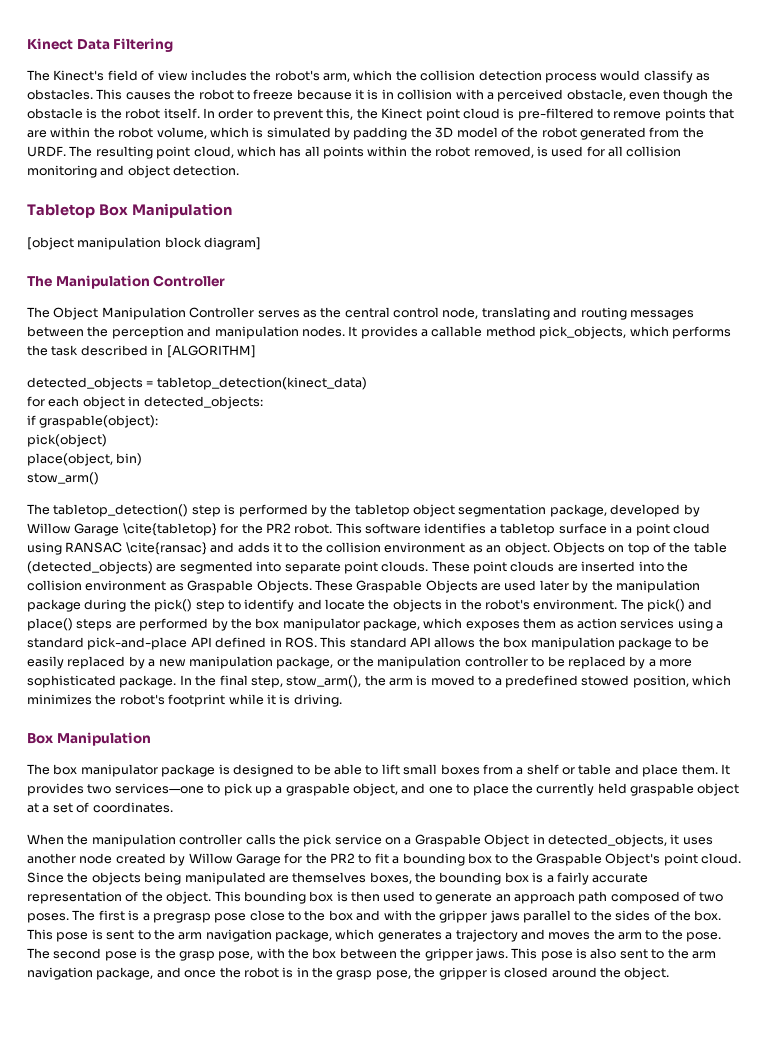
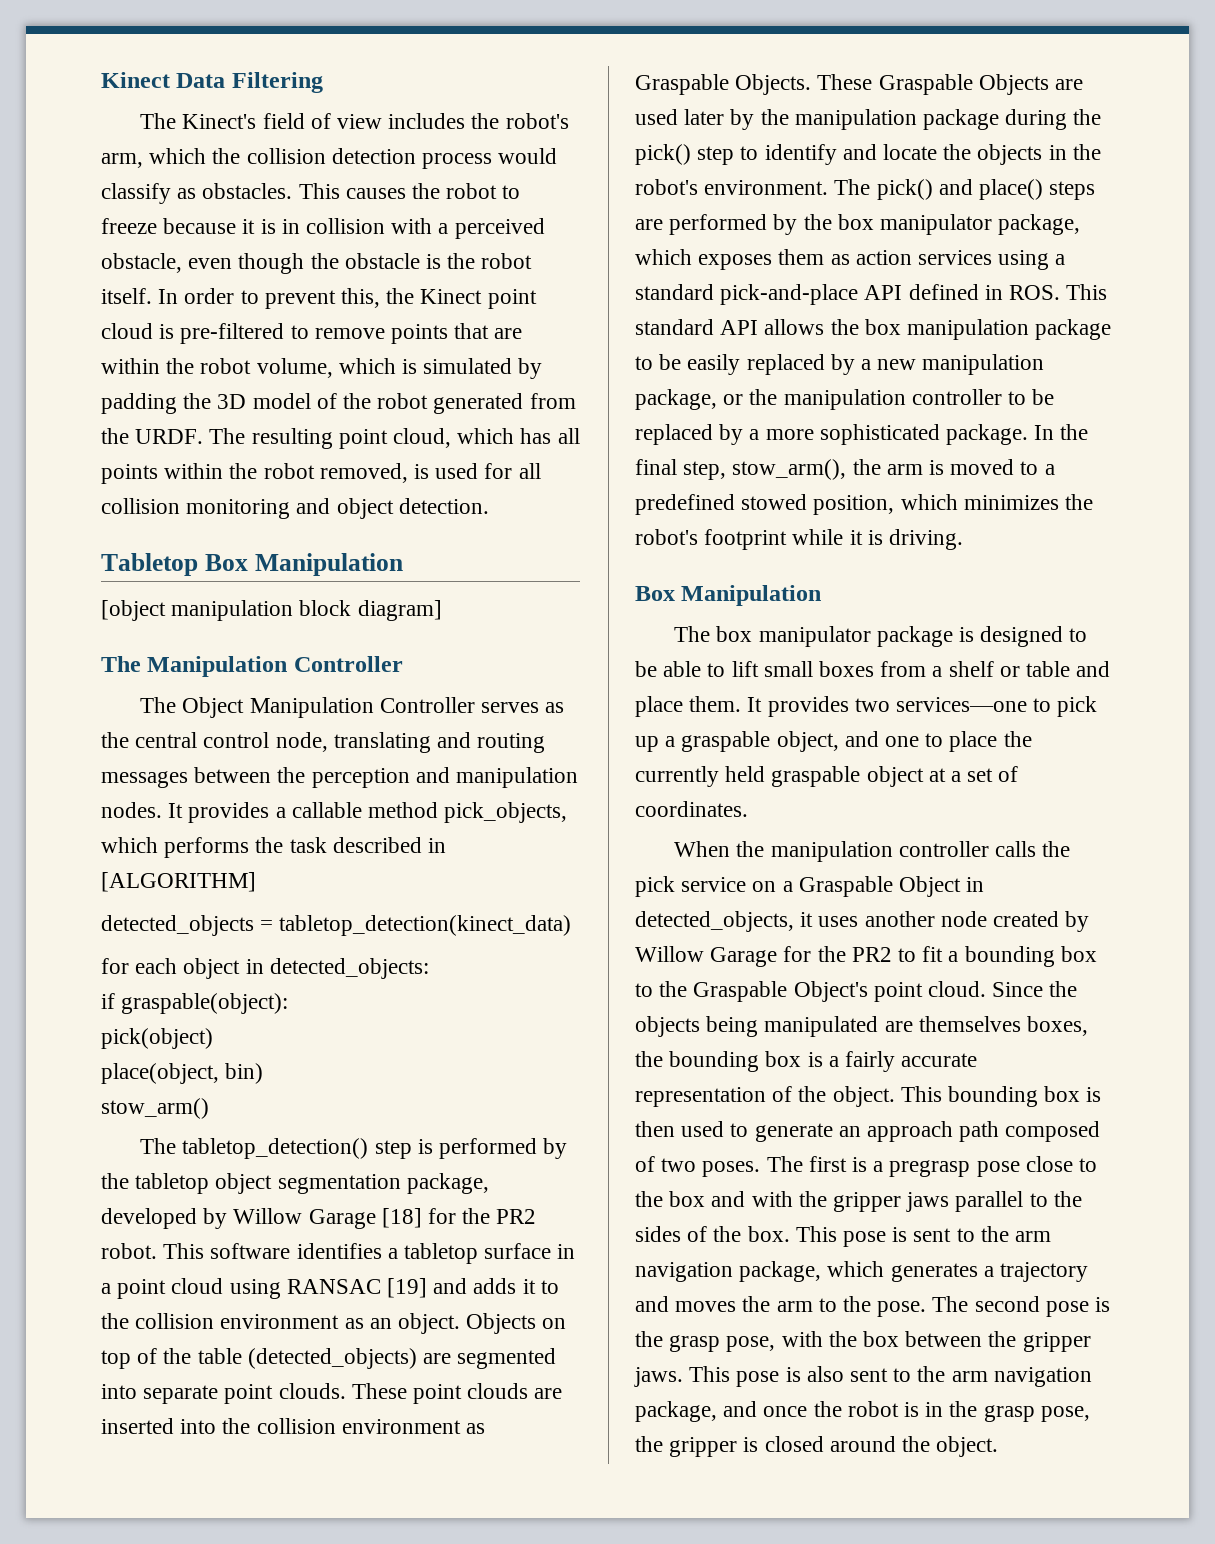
- The tabletop_detection() step is performed by the tabletop object segmentation package, developed by Willow Garage \cite{tabletop} for the PR2 robot.
+ The tabletop_detection() step is performed by the tabletop object segmentation package, developed by Willow Garage [18] for the PR2 robot.
- This software identifies a tabletop surface in a point cloud using RANSAC \cite{ransac} and adds it to the collision environment as an object.
+ This software identifies a tabletop surface in a point cloud using RANSAC [19] and adds it to the collision environment as an object.

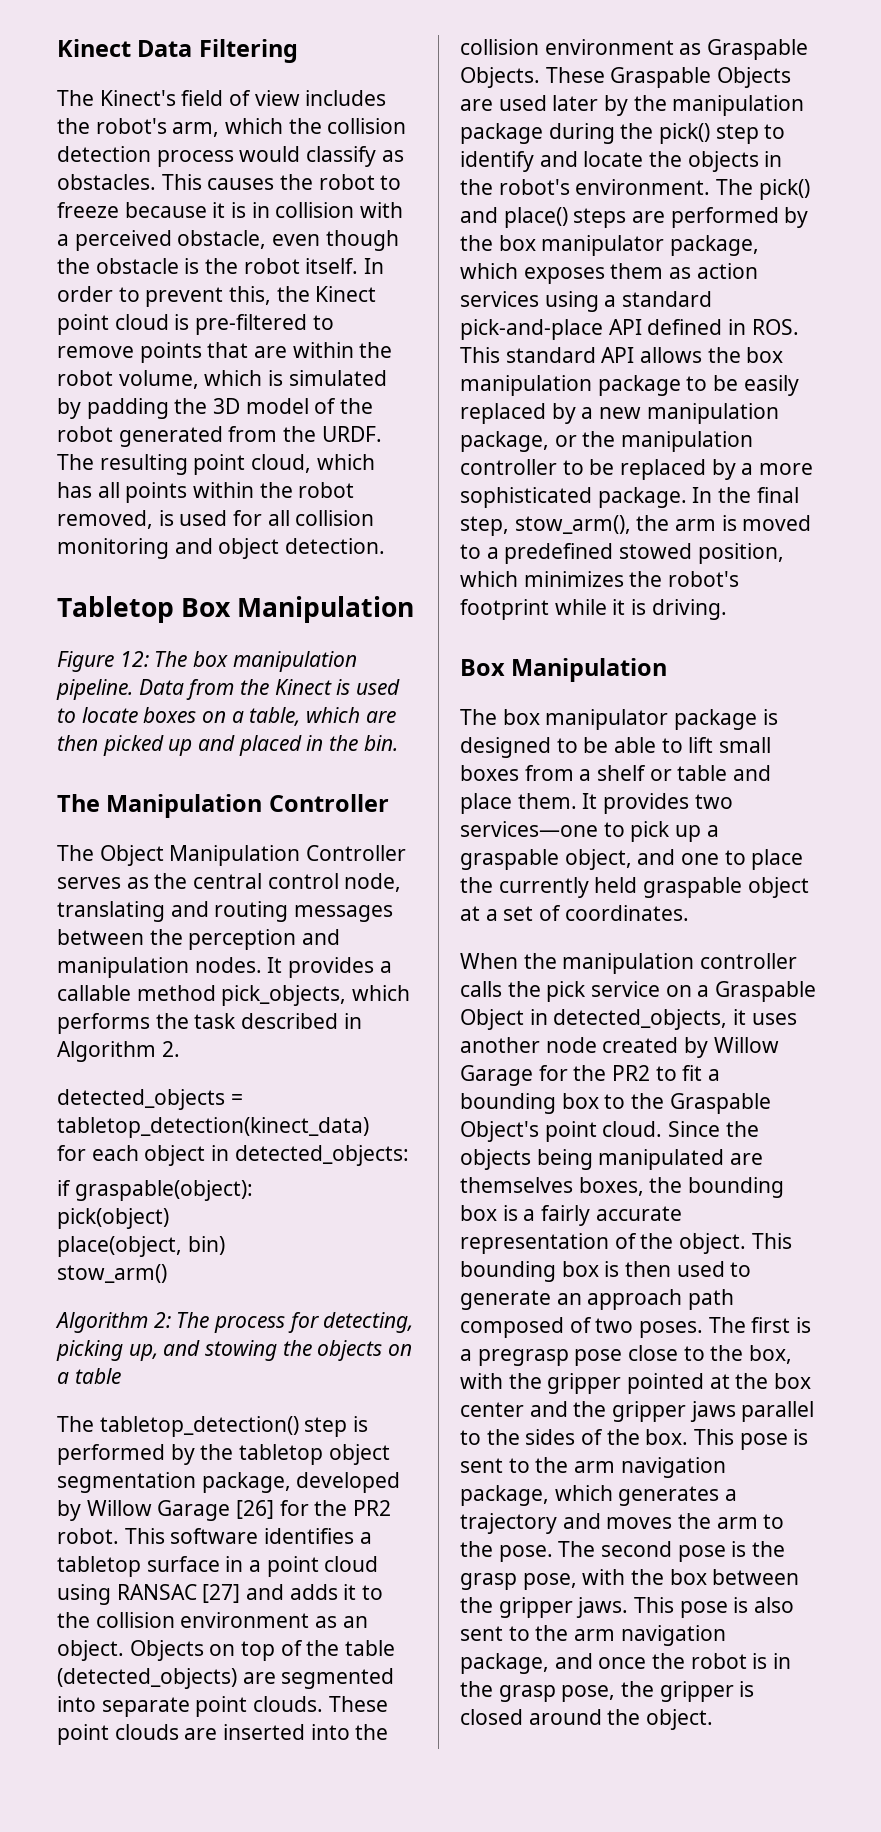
- [object manipulation block diagram]
+ Figure 12: The box manipulation pipeline. Data from the Kinect is used to locate boxes on a table, which are then picked up and placed in the bin.
- It provides a callable method pick_objects, which performs the task described in [ALGORITHM]
+ It provides a callable method pick_objects, which performs the task described in Algorithm 2.
+ Algorithm 2: The process for detecting, picking up, and stowing the objects on a table
- The tabletop_detection() step is performed by the tabletop object segmentation package, developed by Willow Garage [18] for the PR2 robot.
+ The tabletop_detection() step is performed by the tabletop object segmentation package, developed by Willow Garage [26] for the PR2 robot.
- This software identifies a tabletop surface in a point cloud using RANSAC [19] and adds it to the collision environment as an object.
+ This software identifies a tabletop surface in a point cloud using RANSAC [27] and adds it to the collision environment as an object.
- The first is a pregrasp pose close to the box and with the gripper jaws parallel to the sides of the box.
+ The first is a pregrasp pose close to the box, with the gripper pointed at the box center and the gripper jaws parallel to the sides of the box.

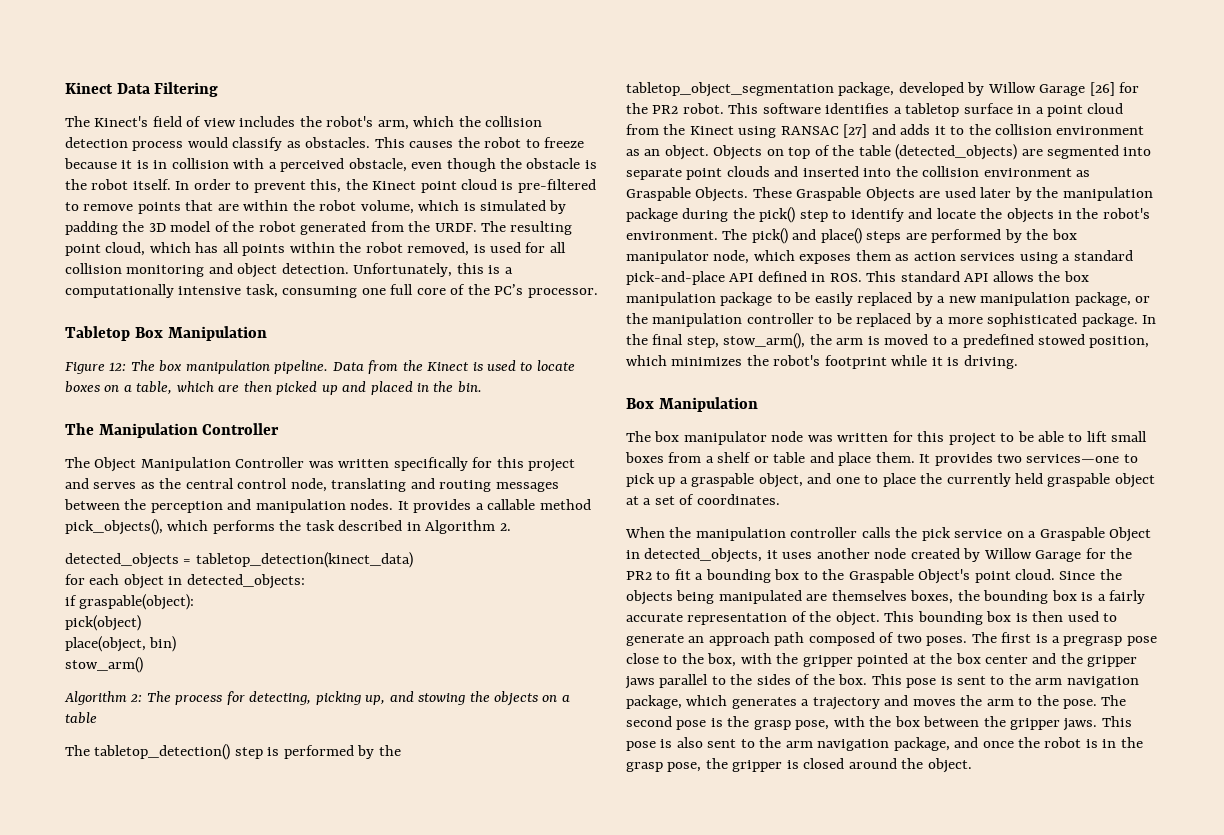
+ Unfortunately, this is a computationally intensive task, consuming one full core of the PC’s processor.
- The Object Manipulation Controller serves as the central control node, translating and routing messages between the perception and manipulation nodes.
+ The Object Manipulation Controller was written specifically for this project and serves as the central control node, translating and routing messages between the perception and manipulation nodes.
- It provides a callable method pick_objects, which performs the task described in Algorithm 2.
+ It provides a callable method pick_objects(), which performs the task described in Algorithm 2.
- The tabletop_detection() step is performed by the tabletop object segmentation package, developed by Willow Garage [26] for the PR2 robot.
+ The tabletop_detection() step is performed by the tabletop_object_segmentation package, developed by Willow Garage [26] for the PR2 robot.
- This software identifies a tabletop surface in a point cloud using RANSAC [27] and adds it to the collision environment as an object.
+ This software identifies a tabletop surface in a point cloud from the Kinect using RANSAC [27] and adds it to the collision environment as an object.
- Objects on top of the table (detected_objects) are segmented into separate point clouds. These point clouds are inserted into the collision environment as Graspable Objects.
+ Objects on top of the table (detected_objects) are segmented into separate point clouds and inserted into the collision environment as Graspable Objects.
- The pick() and place() steps are performed by the box manipulator package, which exposes them as action services using a standard pick-and-place API defined in ROS. This standard API allows the box manipulation package to be easily replaced by a new manipulation package, or the manipulation controller to be replaced by a more sophisticated package.
+ The pick() and place() steps are performed by the box manipulator node, which exposes them as action services using a standard pick-and-place API defined in ROS. This standard API allows the box manipulation package to be easily replaced by a new manipulation package, or the manipulation controller to be replaced by a more sophisticated package.
- The box manipulator package is designed to be able to lift small boxes from a shelf or table and place them.
+ The box manipulator node was written for this project to be able to lift small boxes from a shelf or table and place them.

